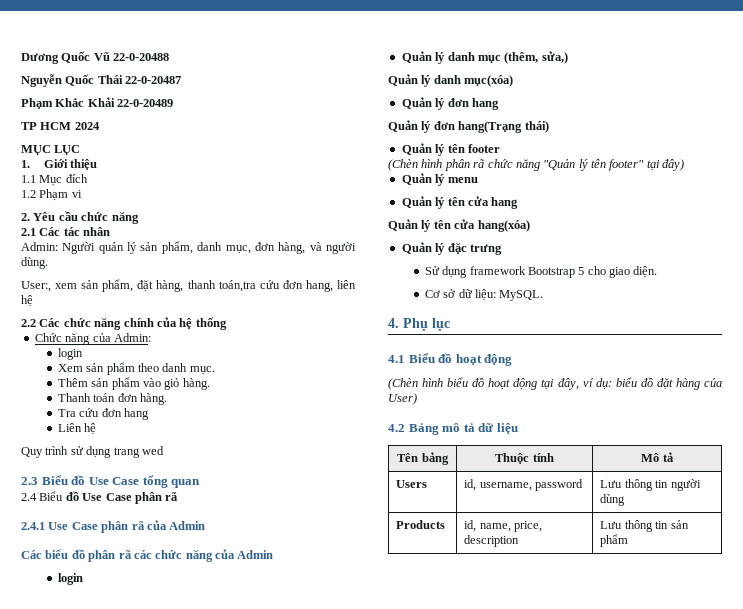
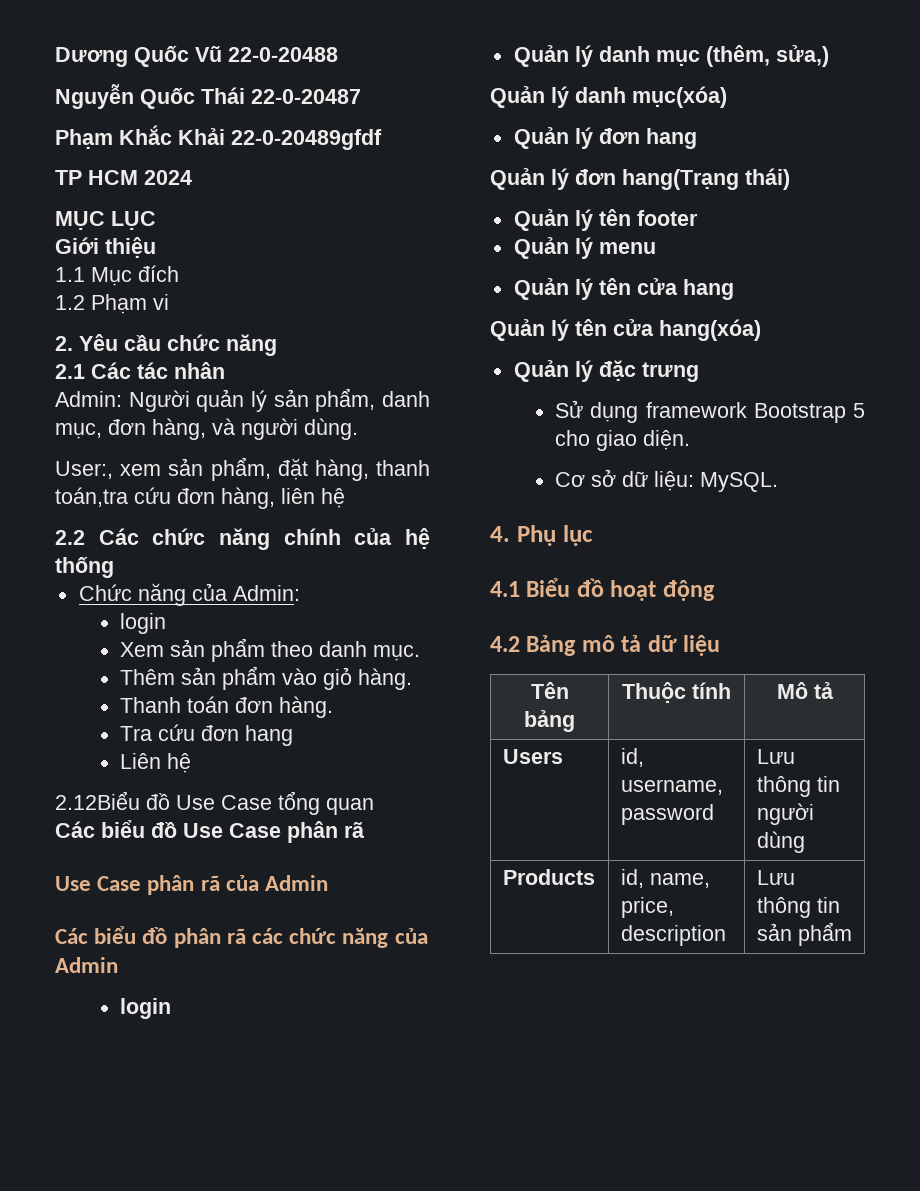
- Phạm Khắc Khải 22-0-20489
+ Phạm Khắc Khải 22-0-20489gfdf
- 1. Giới thiệu
+ Giới thiệu
- User:, xem sản phẩm, đặt hàng, thanh toán,tra cứu đơn hang, liên hệ
+ User:, xem sản phẩm, đặt hàng, thanh toán,tra cứu đơn hàng, liên hệ
- Quy trình sử dụng trang wed
- 2.3 Biểu đồ Use Case tổng quan
+ 2.12Biểu đồ Use Case tổng quan
- 2.4 Biểu đồ Use Case phân rã
+ Các biểu đồ Use Case phân rã
- 2.4.1 Use Case phân rã của Admin
+ Use Case phân rã của Admin
- (Chèn hình phân rã chức năng "Quản lý tên footer" tại đây)
- (Chèn hình biểu đồ hoạt động tại đây, ví dụ: biểu đồ đặt hàng của User)

